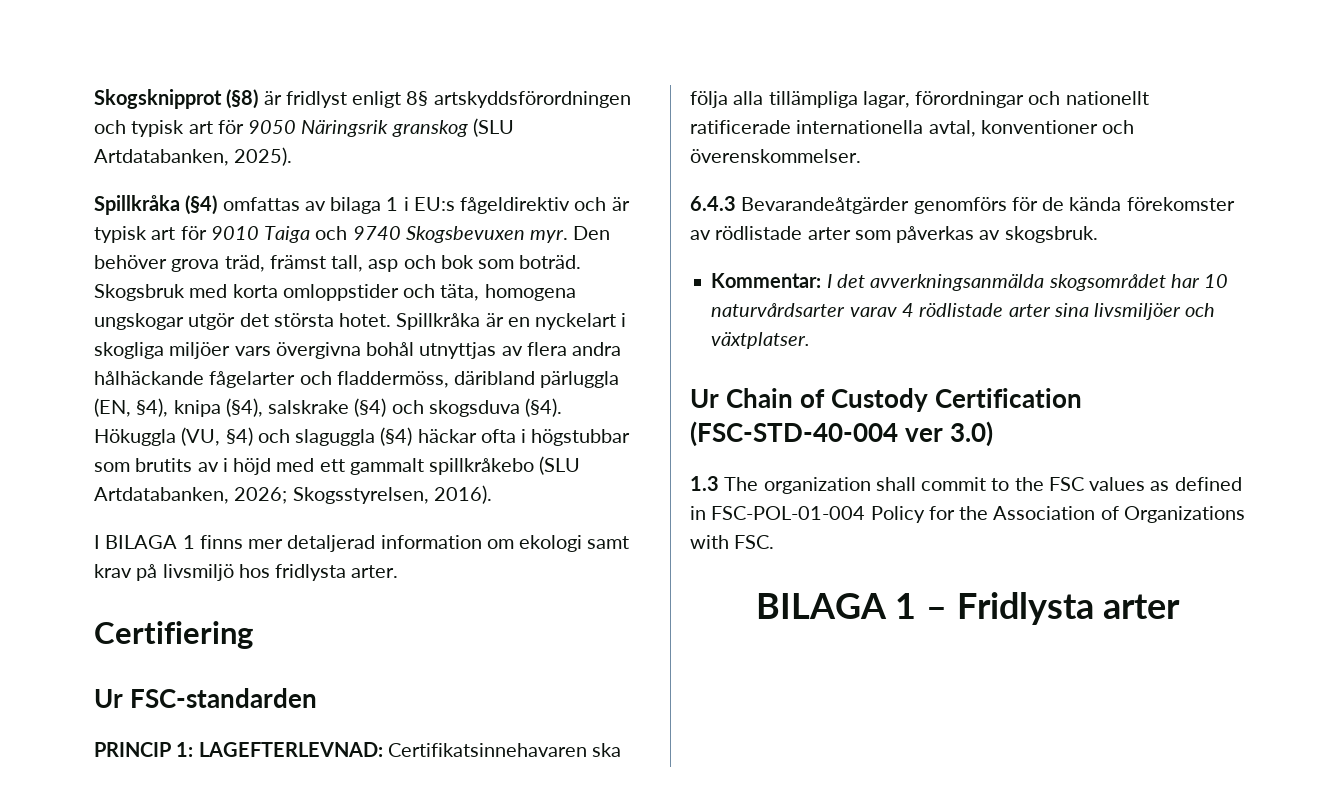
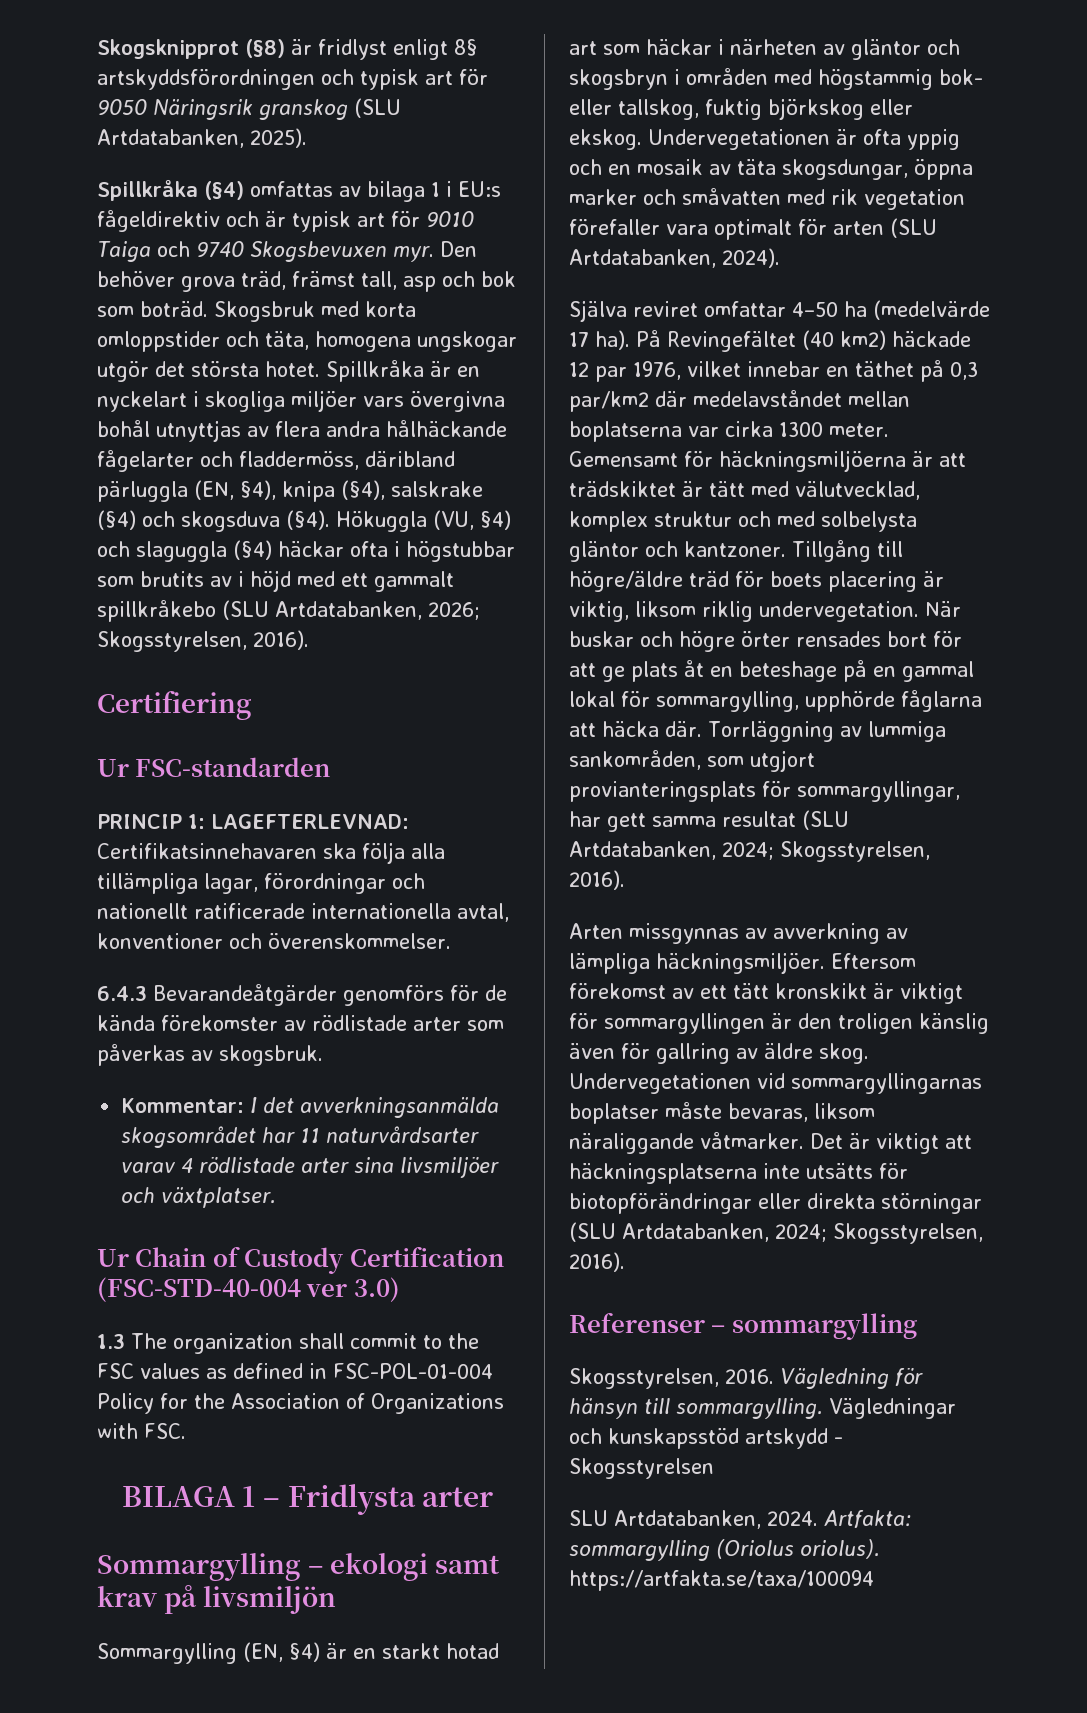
- I BILAGA 1 finns mer detaljerad information om ekologi samt krav på livsmiljö hos fridlysta arter.
- Kommentar: I det avverkningsanmälda skogsområdet har 10 naturvårdsarter varav 4 rödlistade arter sina livsmiljöer och växtplatser.
+ Kommentar: I det avverkningsanmälda skogsområdet har 11 naturvårdsarter varav 4 rödlistade arter sina livsmiljöer och växtplatser.
+ Sommargylling – ekologi samt krav på livsmiljön
+ Sommargylling (EN, §4) är en starkt hotad art som häckar i närheten av gläntor och skogsbryn i områden med högstammig bok- eller tallskog, fuktig björkskog eller ekskog. Undervegetationen är ofta yppig och en mosaik av täta skogsdungar, öppna marker och småvatten med rik vegetation förefaller vara optimalt för arten (SLU Artdatabanken, 2024).
+ Själva reviret omfattar 4–50 ha (medelvärde 17 ha). På Revingefältet (40 km2) häckade 12 par 1976, vilket innebar en täthet på 0,3 par/km2 där medelavståndet mellan boplatserna var cirka 1300 meter. Gemensamt för häckningsmiljöerna är att trädskiktet är tätt med välutvecklad, komplex struktur och med solbelysta gläntor och kantzoner. Tillgång till högre/äldre träd för boets placering är viktig, liksom riklig undervegetation. När buskar och högre örter rensades bort för att ge plats åt en beteshage på en gammal lokal för sommargylling, upphörde fåglarna att häcka där. Torrläggning av lummiga sankområden, som utgjort provianteringsplats för sommargyllingar, har gett samma resultat (SLU Artdatabanken, 2024; Skogsstyrelsen, 2016).
+ Arten missgynnas av avverkning av lämpliga häckningsmiljöer. Eftersom förekomst av ett tätt kronskikt är viktigt för sommargyllingen är den troligen känslig även för gallring av äldre skog. Undervegetationen vid sommargyllingarnas boplatser måste bevaras, liksom näraliggande våtmarker. Det är viktigt att häckningsplatserna inte utsätts för biotopförändringar eller direkta störningar (SLU Artdatabanken, 2024; Skogsstyrelsen, 2016).
+ Referenser – sommargylling
+ Skogsstyrelsen, 2016. Vägledning för hänsyn till sommargylling. Vägledningar och kunskapsstöd artskydd - Skogsstyrelsen
+ SLU Artdatabanken, 2024. Artfakta: sommargylling (Oriolus oriolus). https://artfakta.se/taxa/100094

